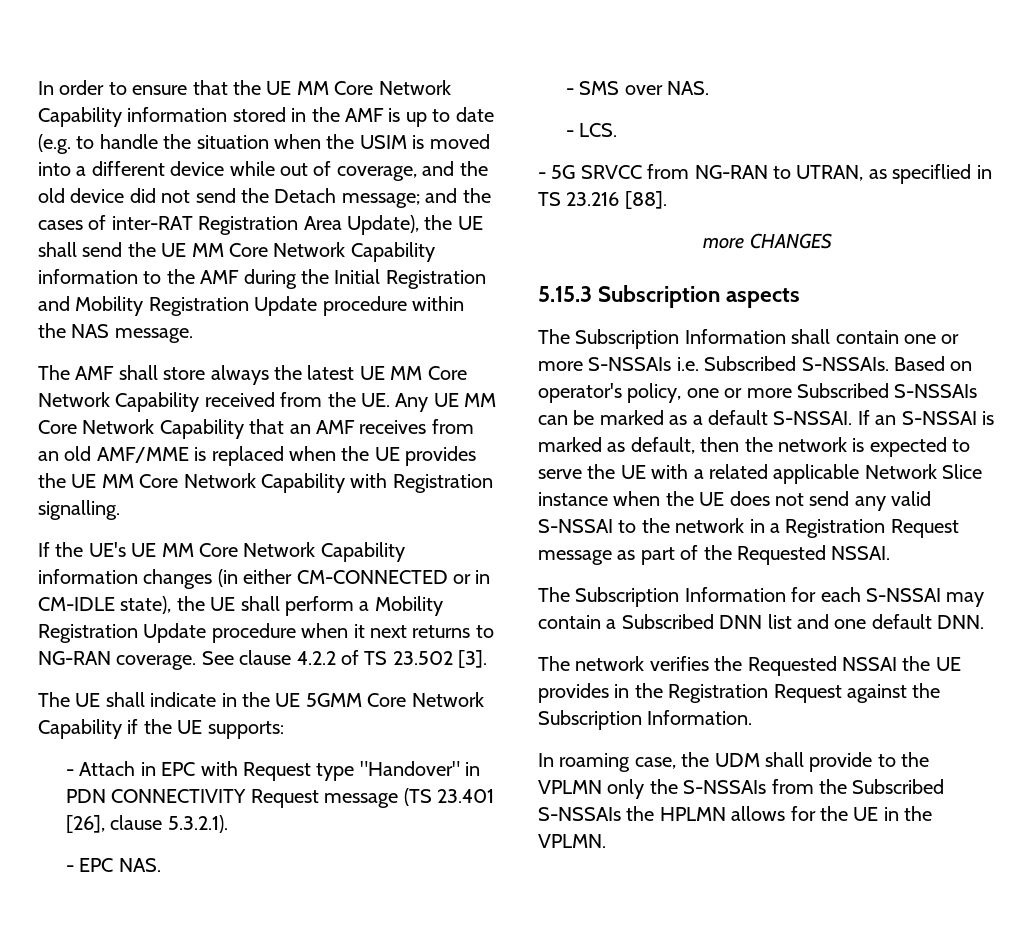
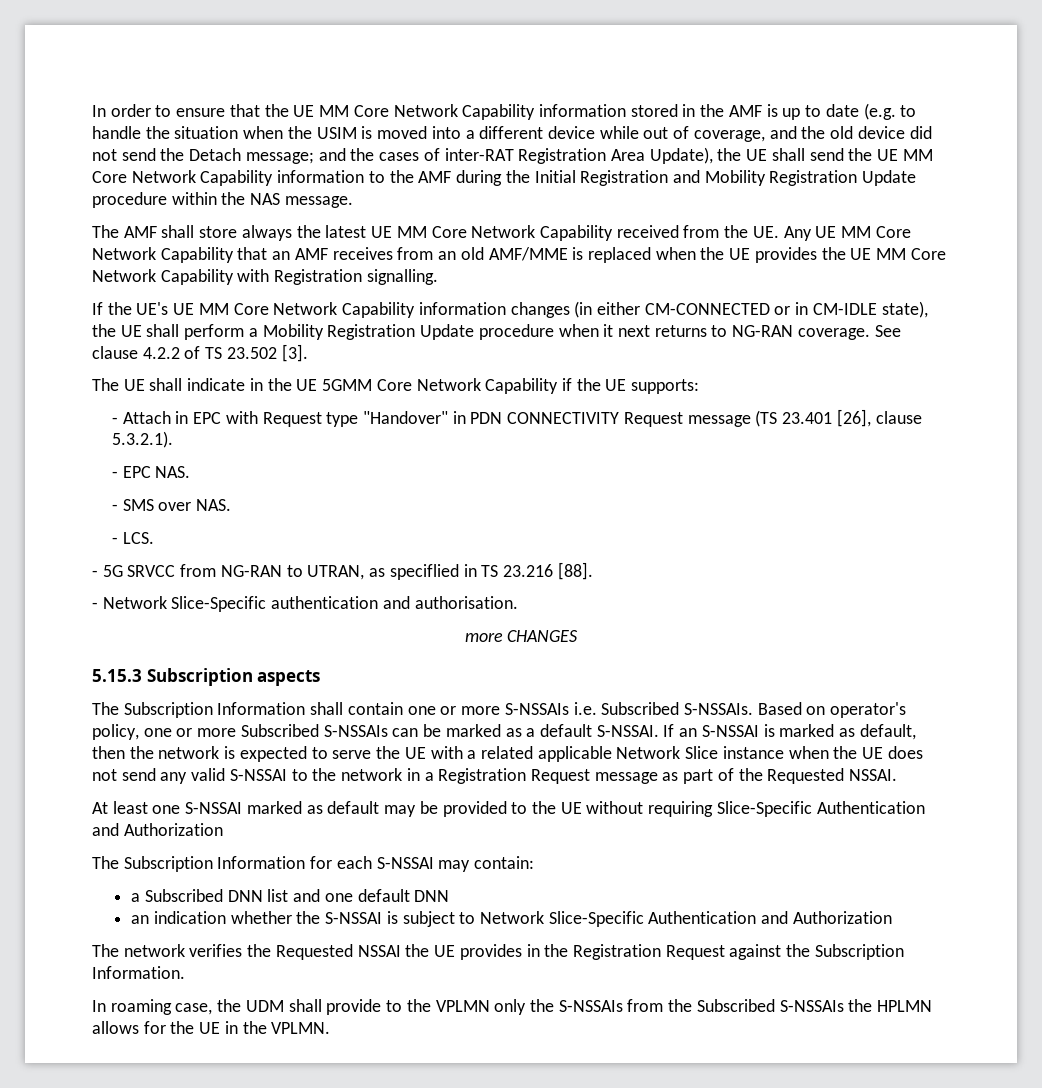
+ - Network Slice-Specific authentication and authorisation.
+ At least one S-NSSAI marked as default may be provided to the UE without requiring Slice-Specific Authentication and Authorization
- The Subscription Information for each S-NSSAI may contain a Subscribed DNN list and one default DNN.
+ The Subscription Information for each S-NSSAI may contain:
+ a Subscribed DNN list and one default DNN
+ an indication whether the S-NSSAI is subject to Network Slice-Specific Authentication and Authorization

